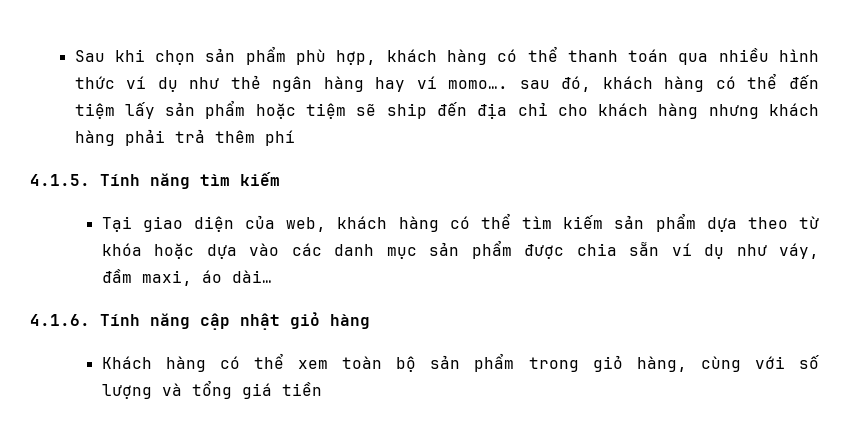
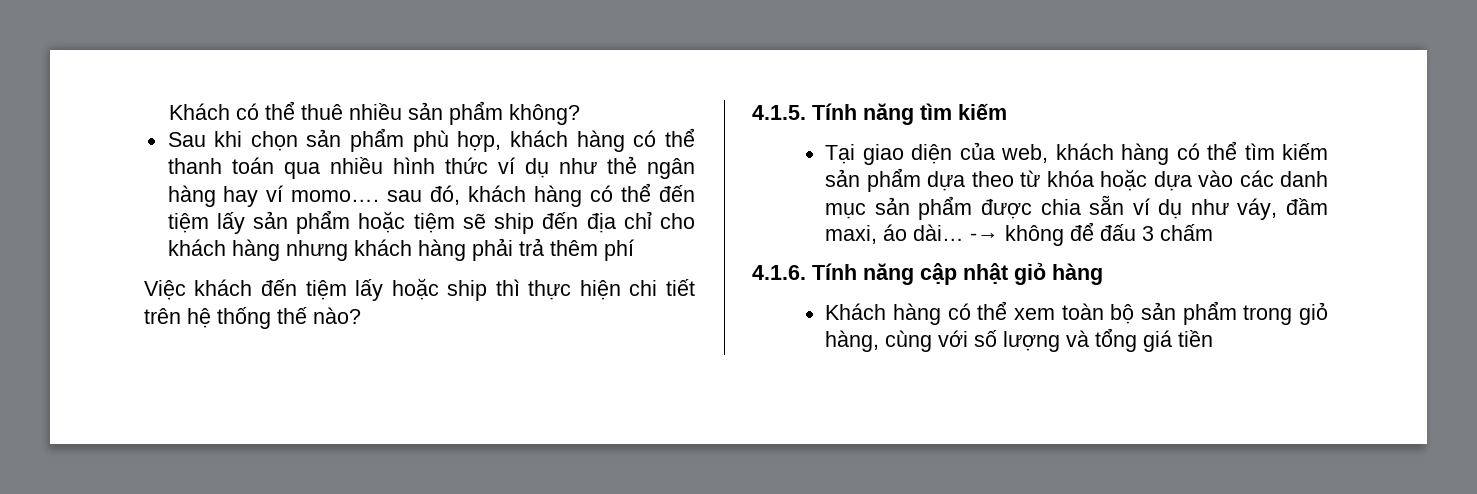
+ Khách có thể thuê nhiều sản phẩm không?
+ Việc khách đến tiệm lấy hoặc ship thì thực hiện chi tiết trên hệ thống thế nào?
+ -→ không để đấu 3 chấm

